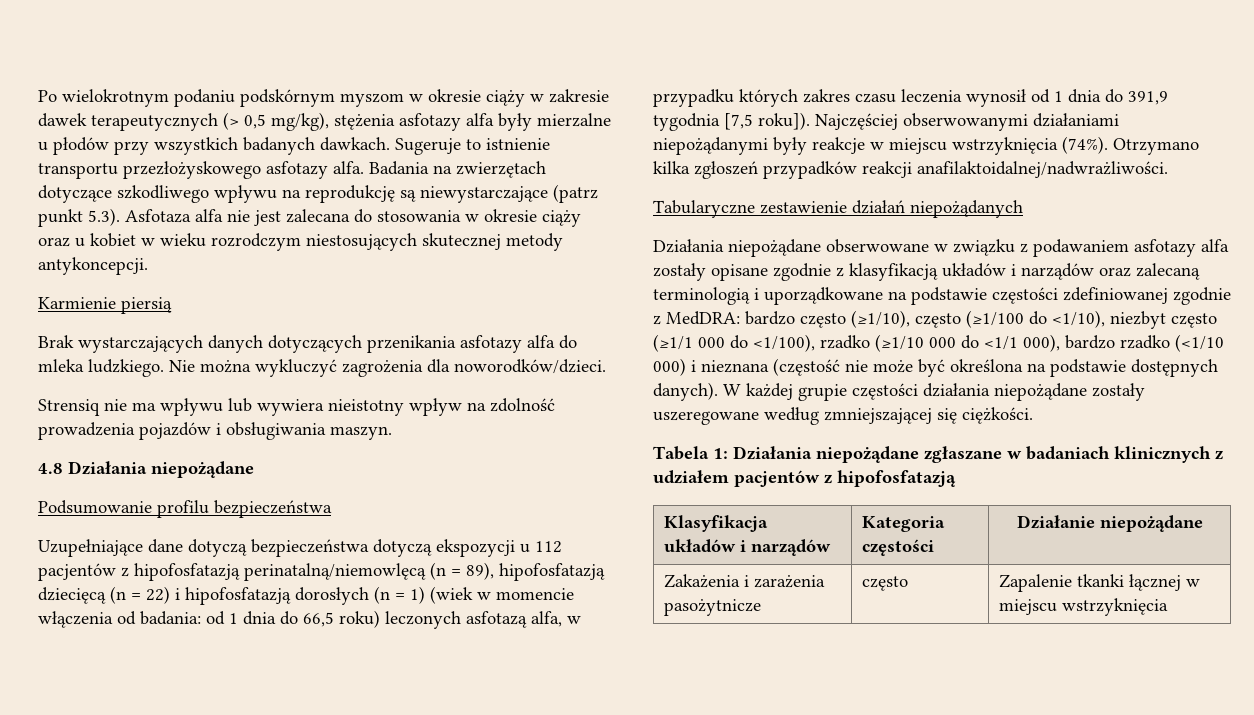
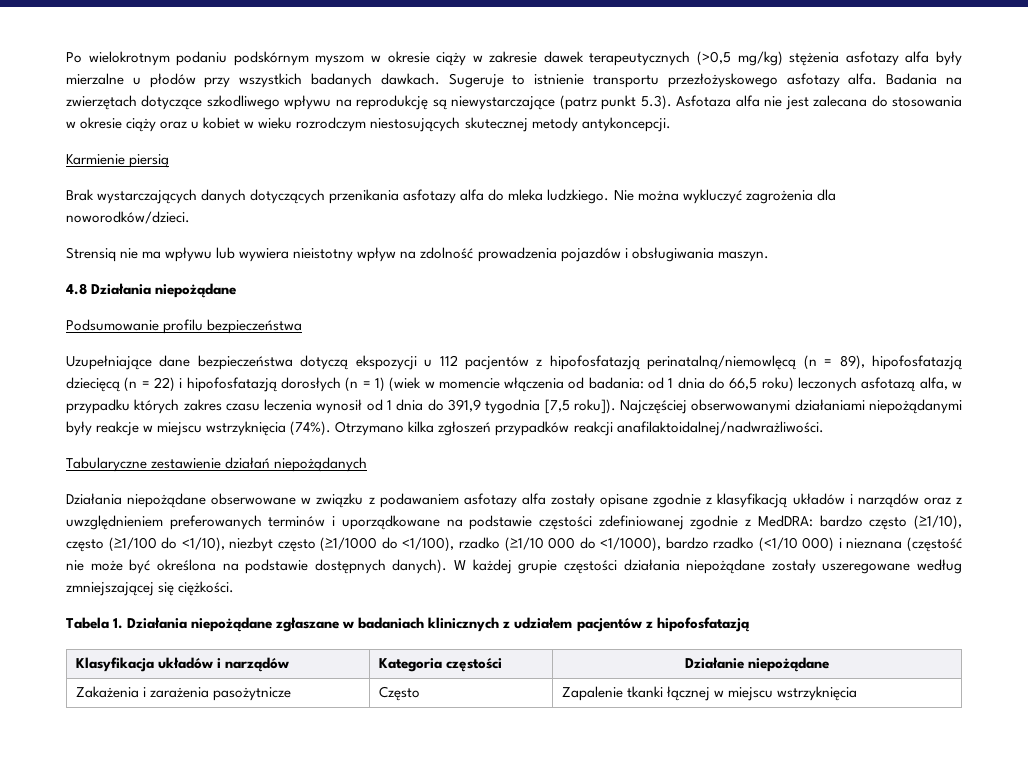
- Po wielokrotnym podaniu podskórnym myszom w okresie ciąży w zakresie dawek terapeutycznych (> 0,5 mg/kg), stężenia asfotazy alfa były mierzalne u płodów przy wszystkich badanych dawkach.
+ Po wielokrotnym podaniu podskórnym myszom w okresie ciąży w zakresie dawek terapeutycznych (>0,5 mg/kg) stężenia asfotazy alfa były mierzalne u płodów przy wszystkich badanych dawkach.
- Uzupełniające dane dotyczą bezpieczeństwa dotyczą ekspozycji u 112 pacjentów z hipofosfatazją perinatalną/niemowlęcą (n = 89), hipofosfatazją dziecięcą (n = 22) i hipofosfatazją dorosłych (n = 1) (wiek w momencie włączenia od badania: od 1 dnia do 66,5 roku) leczonych asfotazą alfa, w przypadku których zakres czasu leczenia wynosił od 1 dnia do 391,9 tygodnia [7,5 roku]).
+ Uzupełniające dane bezpieczeństwa dotyczą ekspozycji u 112 pacjentów z hipofosfatazją perinatalną/niemowlęcą (n = 89), hipofosfatazją dziecięcą (n = 22) i hipofosfatazją dorosłych (n = 1) (wiek w momencie włączenia od badania: od 1 dnia do 66,5 roku) leczonych asfotazą alfa, w przypadku których zakres czasu leczenia wynosił od 1 dnia do 391,9 tygodnia [7,5 roku]).
- Działania niepożądane obserwowane w związku z podawaniem asfotazy alfa zostały opisane zgodnie z klasyfikacją układów i narządów oraz zalecaną terminologią i uporządkowane na podstawie częstości zdefiniowanej zgodnie z MedDRA: bardzo często (≥1/10), często (≥1/100 do <1/10), niezbyt często (≥1/1 000 do <1/100), rzadko (≥1/10 000 do <1/1 000), bardzo rzadko (<1/10 000) i nieznana (częstość nie może być określona na podstawie dostępnych danych).
+ Działania niepożądane obserwowane w związku z podawaniem asfotazy alfa zostały opisane zgodnie z klasyfikacją układów i narządów oraz z uwzględnieniem preferowanych terminów i uporządkowane na podstawie częstości zdefiniowanej zgodnie z MedDRA: bardzo często (≥1/10), często (≥1/100 do <1/10), niezbyt często (≥1/1000 do <1/100), rzadko (≥1/10 000 do <1/1000), bardzo rzadko (<1/10 000) i nieznana (częstość nie może być określona na podstawie dostępnych danych).
- Tabela 1: Działania niepożądane zgłaszane w badaniach klinicznych z udziałem pacjentów z hipofosfatazją
+ Tabela 1. Działania niepożądane zgłaszane w badaniach klinicznych z udziałem pacjentów z hipofosfatazją
- Zakażenia i zarażenia pasożytnicze | często | Zapalenie tkanki łącznej w miejscu wstrzyknięcia
+ Zakażenia i zarażenia pasożytnicze | Często | Zapalenie tkanki łącznej w miejscu wstrzyknięcia

